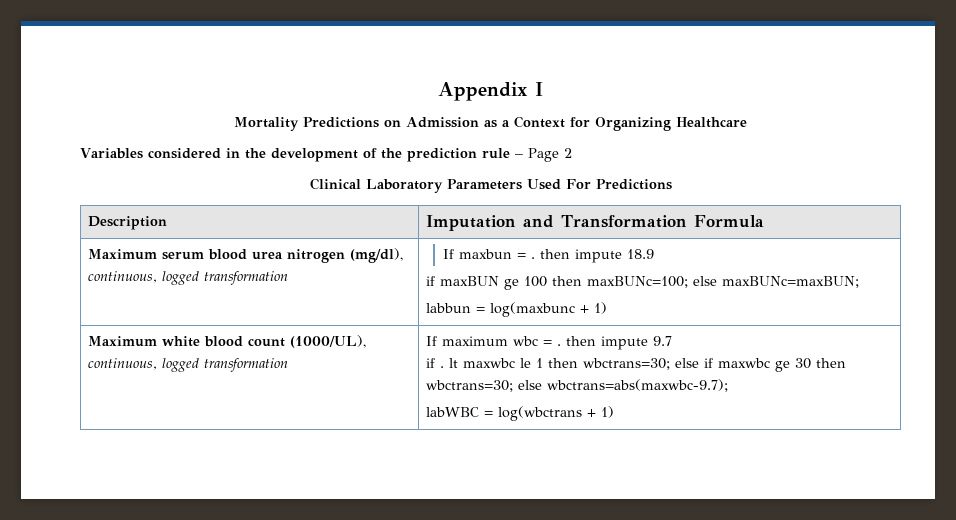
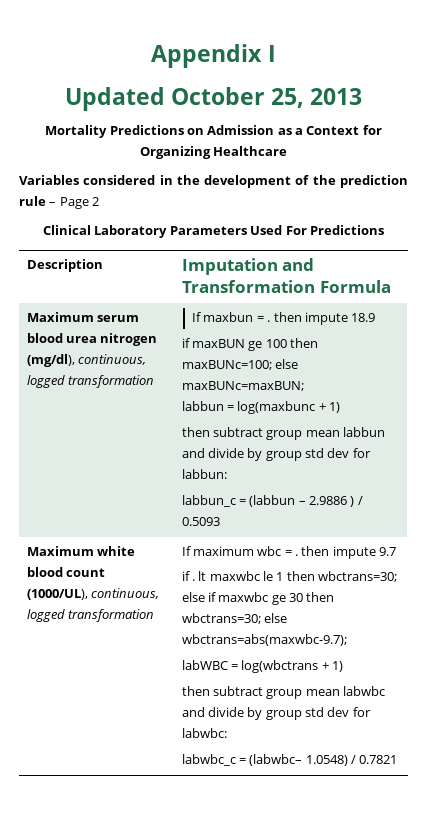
+ Updated October 25, 2013
+ then subtract group mean labbun and divide by group std dev for labbun:
+ labbun_c = (labbun – 2.9886 ) / 0.5093
+ then subtract group mean labwbc and divide by group std dev for labwbc:
+ labwbc_c = (labwbc– 1.0548) / 0.7821

